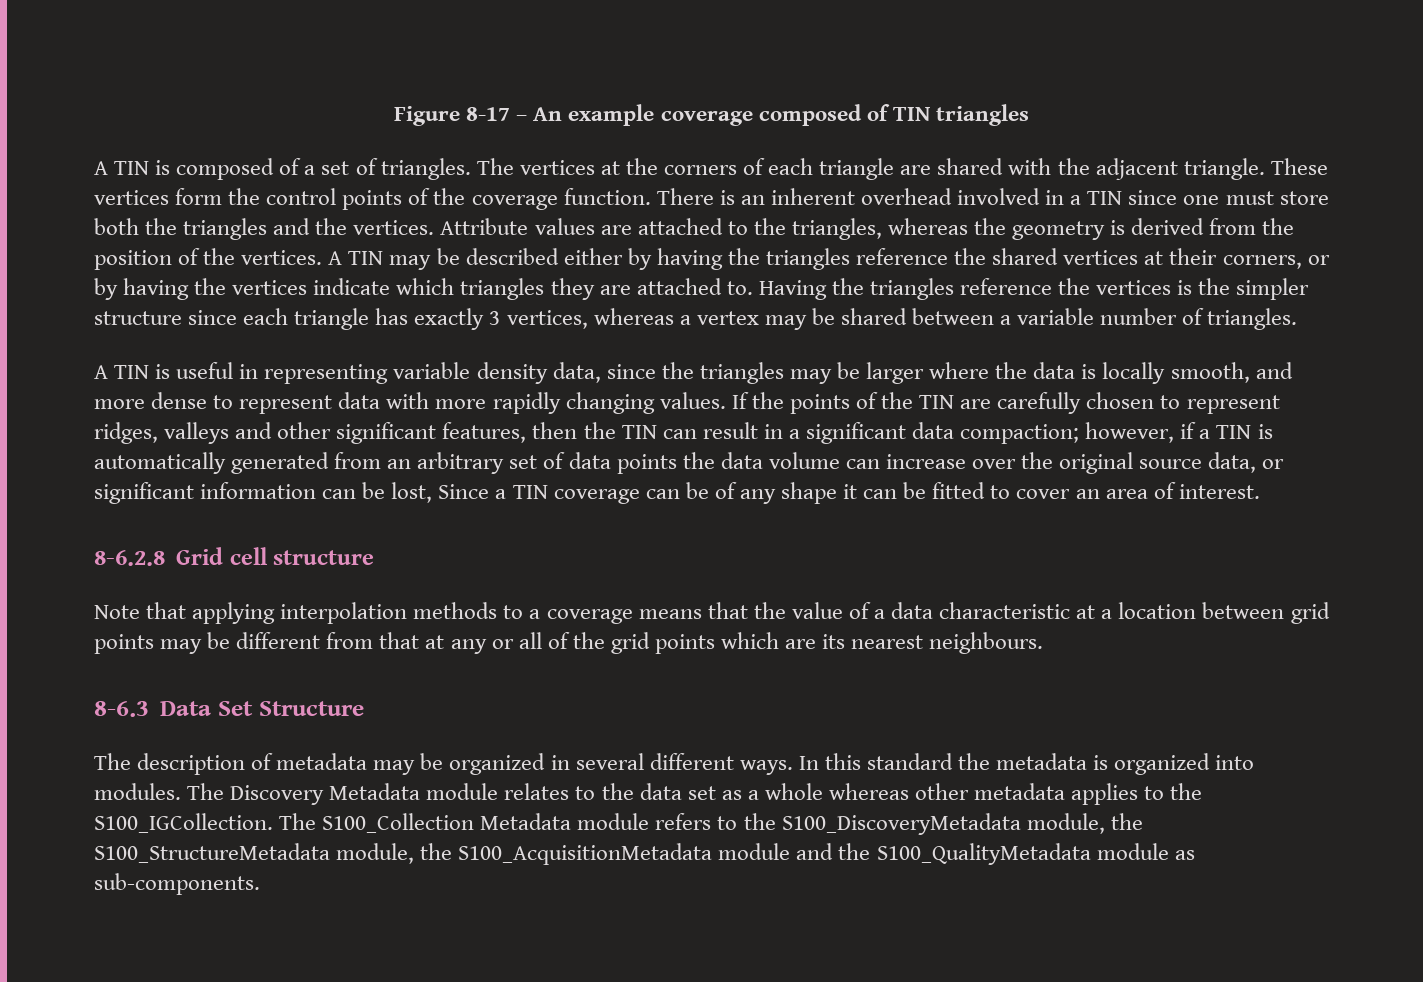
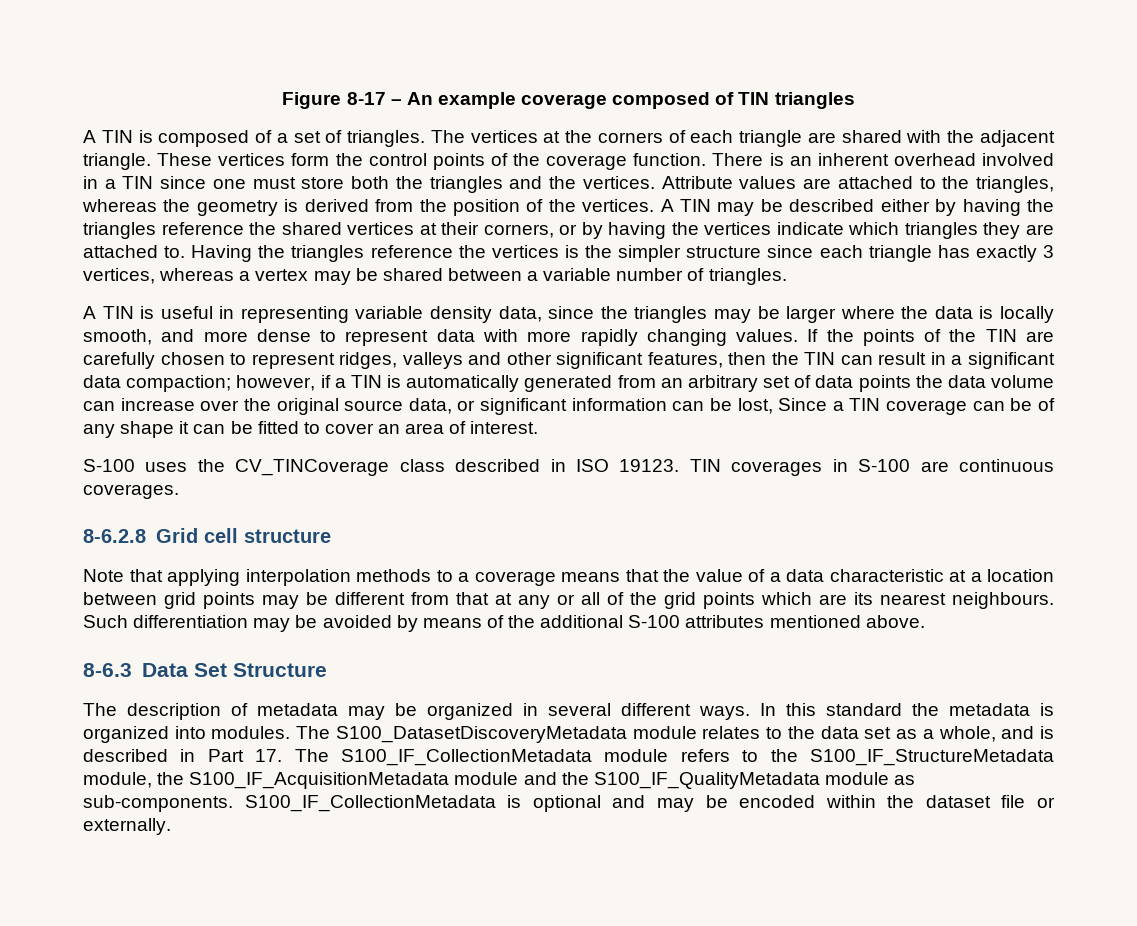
+ S-100 uses the CV_TINCoverage class described in ISO 19123. TIN coverages in S-100 are continuous coverages.
+ Such differentiation may be avoided by means of the additional S-100 attributes mentioned above.
- The Discovery Metadata module relates to the data set as a whole whereas other metadata applies to the S100_IGCollection. The S100_Collection Metadata module refers to the S100_DiscoveryMetadata module, the S100_StructureMetadata module, the S100_AcquisitionMetadata module and the S100_QualityMetadata module as sub-components.
+ The S100_DatasetDiscoveryMetadata module relates to the data set as a whole, and is described in Part 17. The S100_IF_CollectionMetadata module refers to the S100_IF_StructureMetadata module, the S100_IF_AcquisitionMetadata module and the S100_IF_QualityMetadata module as sub-components.
+ S100_IF_CollectionMetadata is optional and may be encoded within the dataset file or externally.

